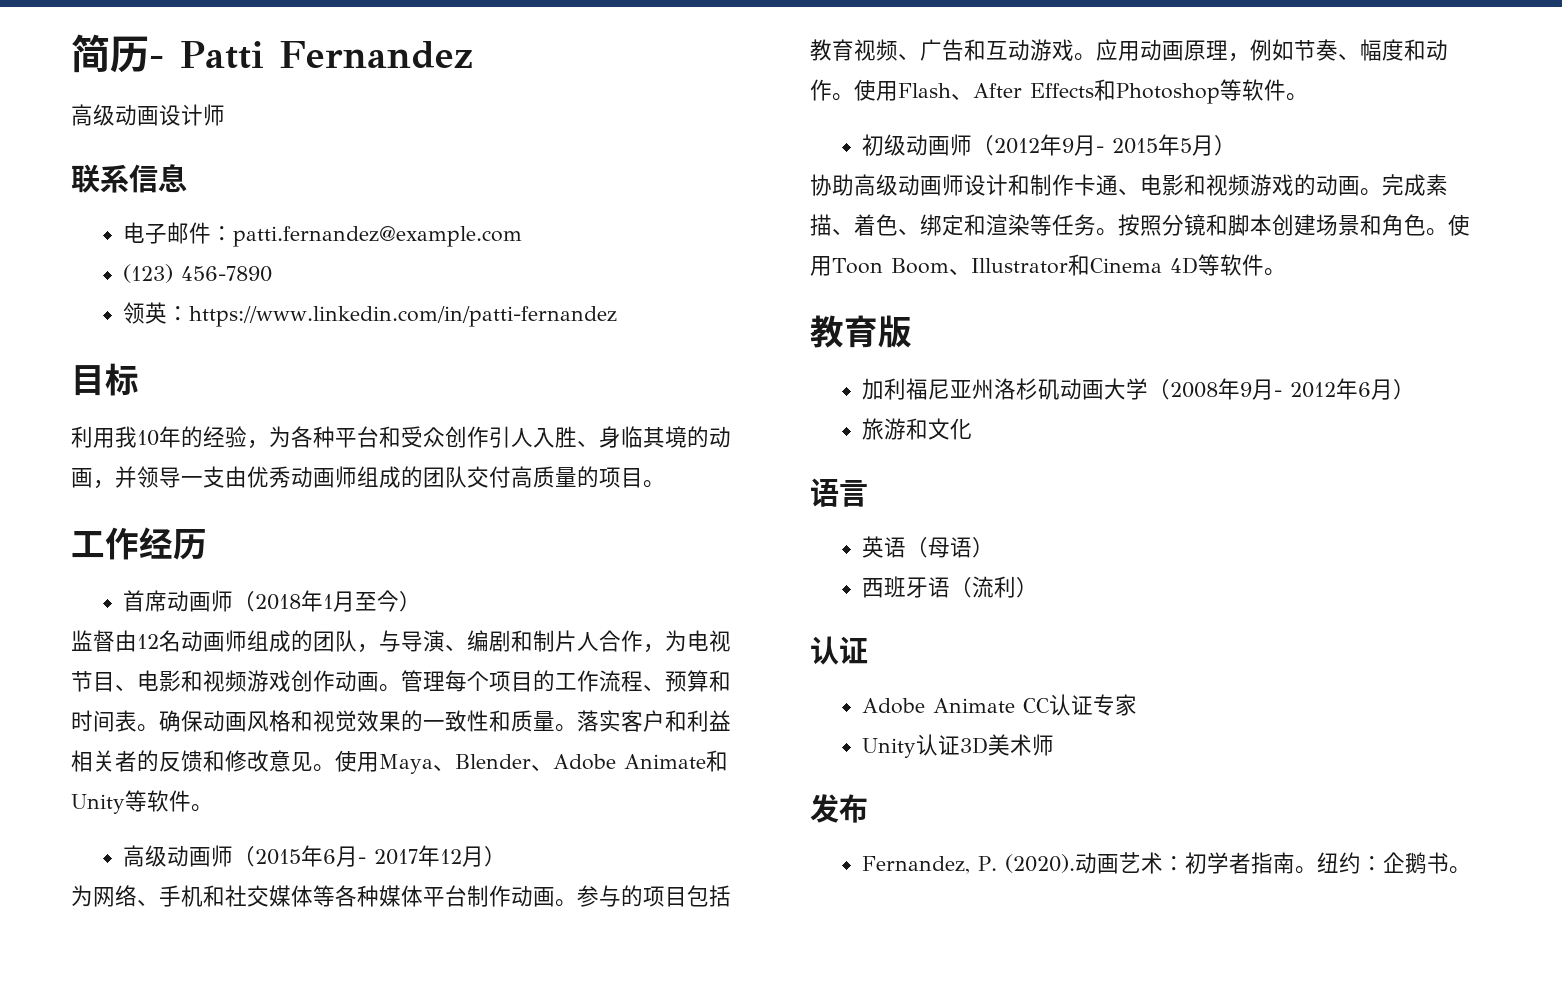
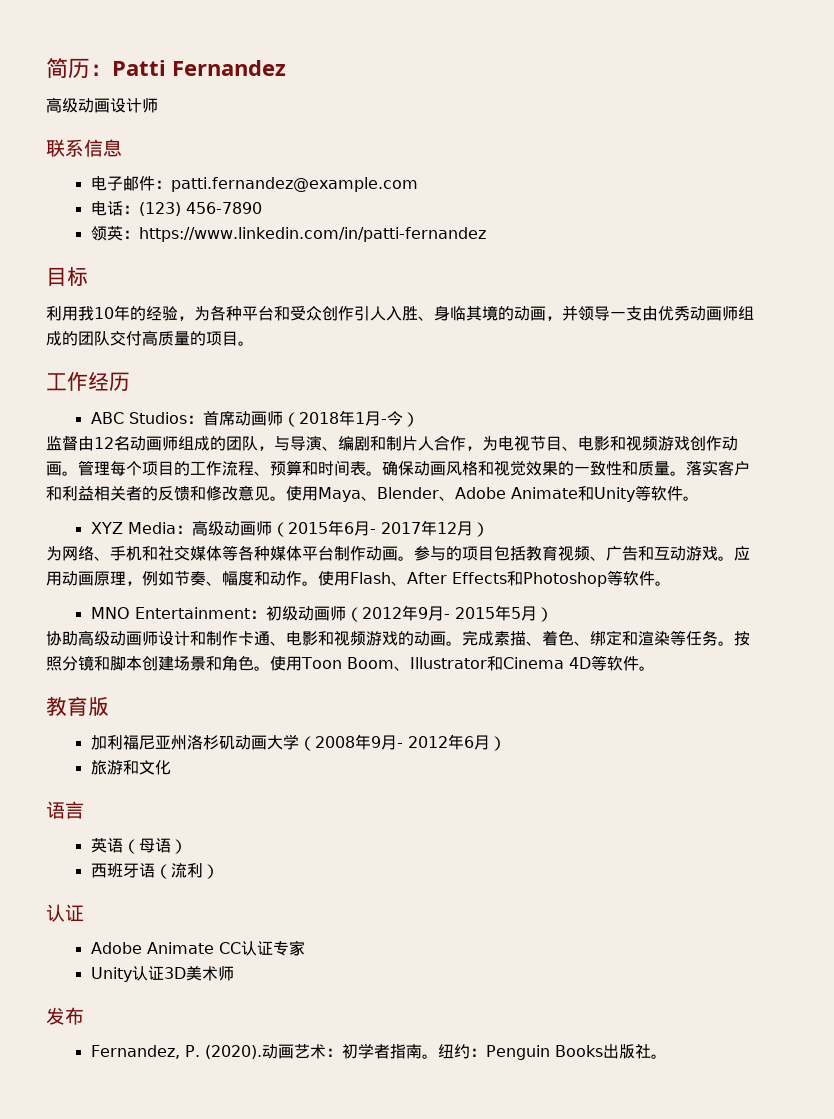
- 简历- Patti Fernandez
+ 简历：Patti Fernandez
- (123) 456-7890
+ 电话：(123) 456-7890
- 首席动画师（2018年1月至今）
+ ABC Studios：首席动画师（2018年1月-今）
- 高级动画师（2015年6月- 2017年12月）
+ XYZ Media：高级动画师（2015年6月- 2017年12月）
- 初级动画师（2012年9月- 2015年5月）
+ MNO Entertainment：初级动画师（2012年9月- 2015年5月）
- 纽约：企鹅书。
+ 纽约：Penguin Books出版社。

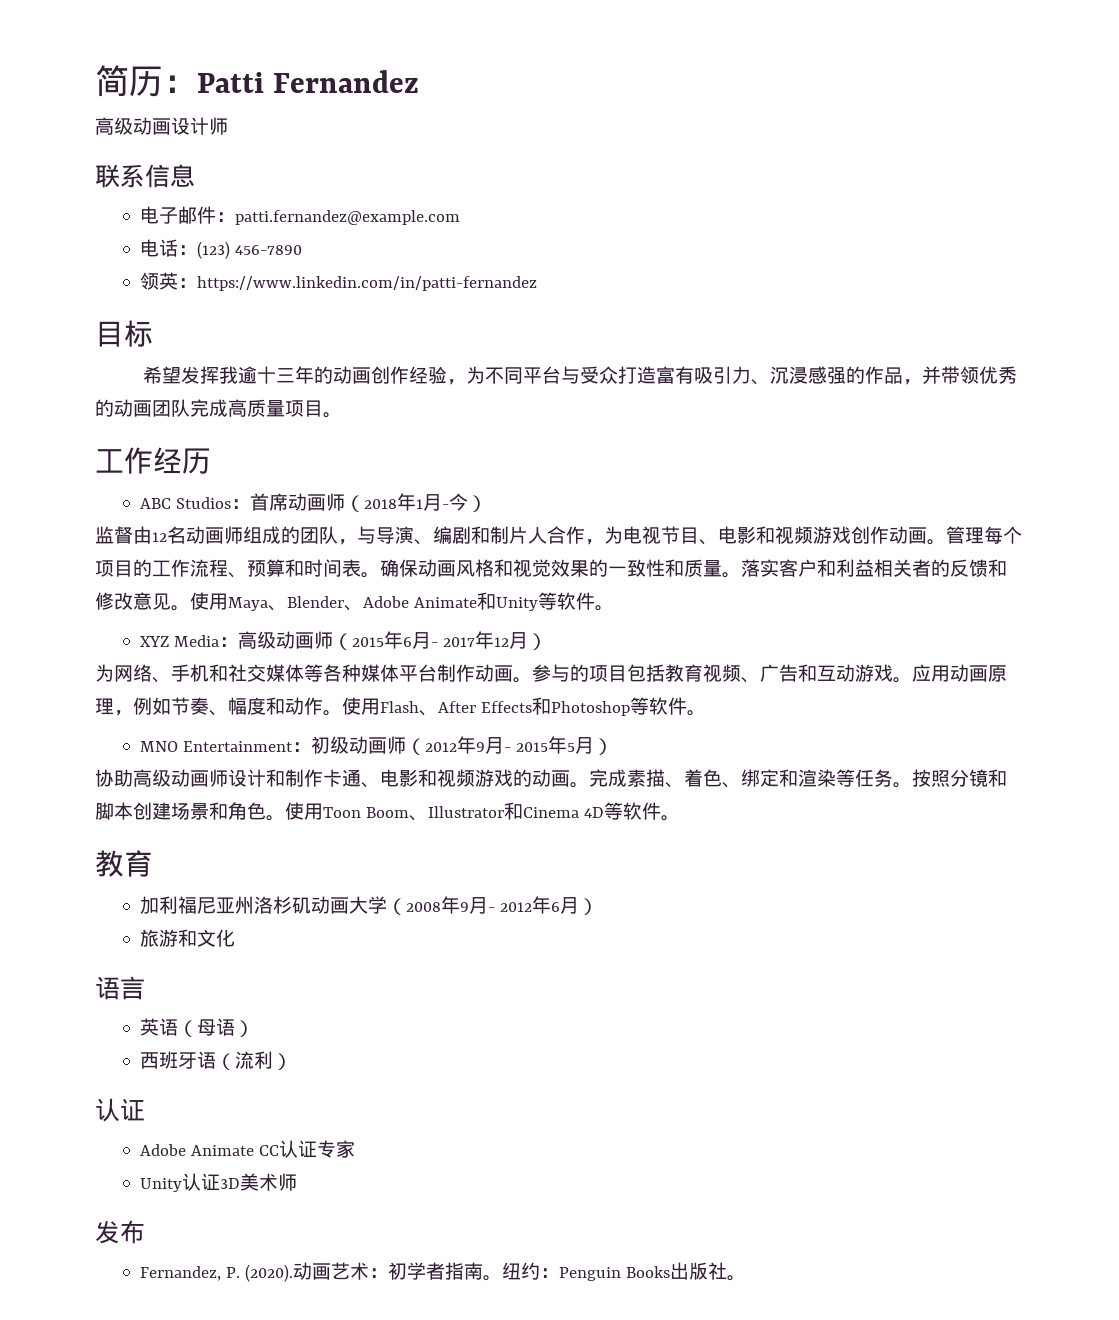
- 利用我10年的经验，为各种平台和受众创作引人入胜、身临其境的动画，并领导一支由优秀动画师组成的团队交付高质量的项目。
+ 希望发挥我逾十三年的动画创作经验，为不同平台与受众打造富有吸引力、沉浸感强的作品，并带领优秀的动画团队完成高质量项目。
  使用Toon Boom、Illustrator和Cinema 4D等软件。
- 教育版
+ 教育

